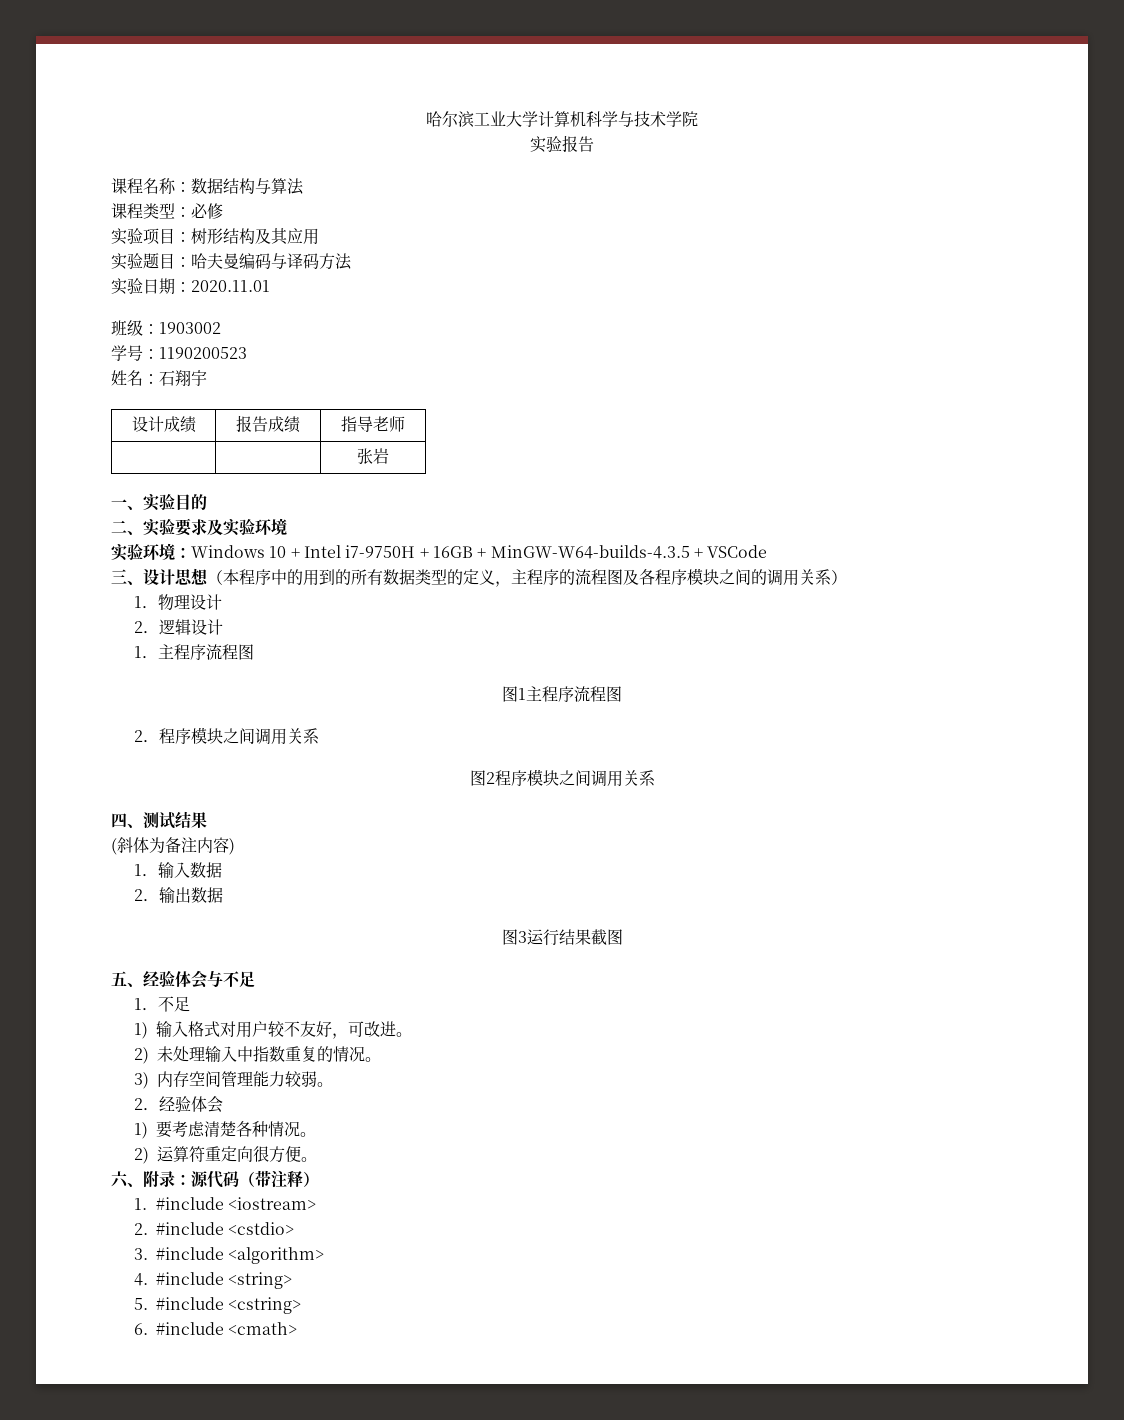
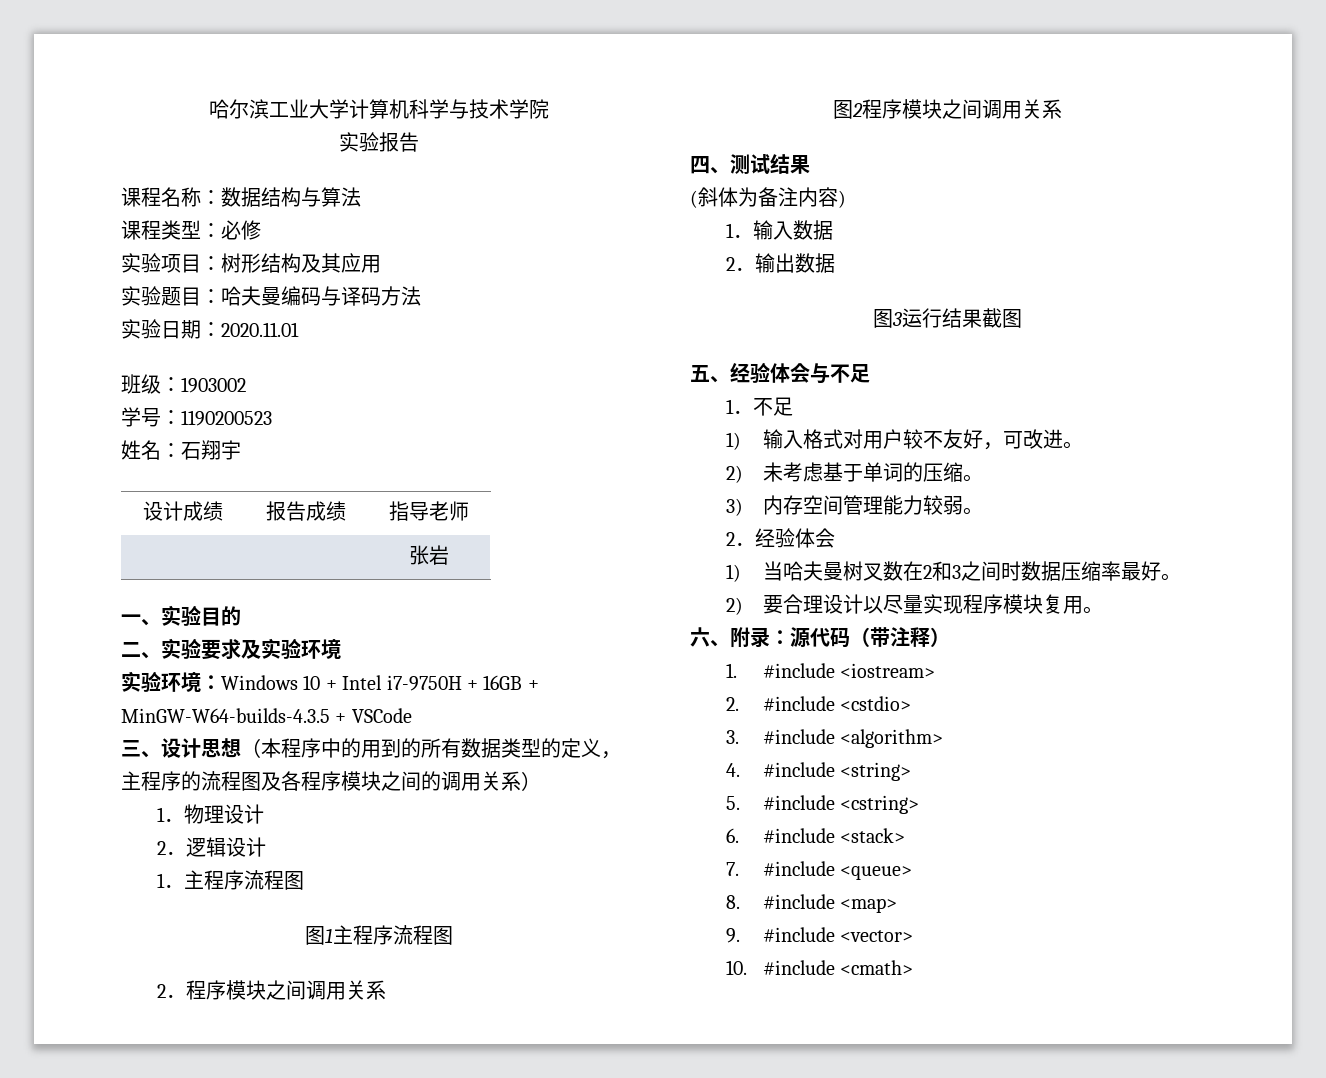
- 2)未处理输入中指数重复的情况。
+ 2)未考虑基于单词的压缩。
- 1)要考虑清楚各种情况。
- 2)运算符重定向很方便。
+ 1)当哈夫曼树叉数在2和3之间时数据压缩率最好。
+ 2)要合理设计以尽量实现程序模块复用。
- 6. #include <cmath>
+ 6. #include <stack>
+ 7. #include <queue>
+ 8. #include <map>
+ 9. #include <vector>
+ 10. #include <cmath>

